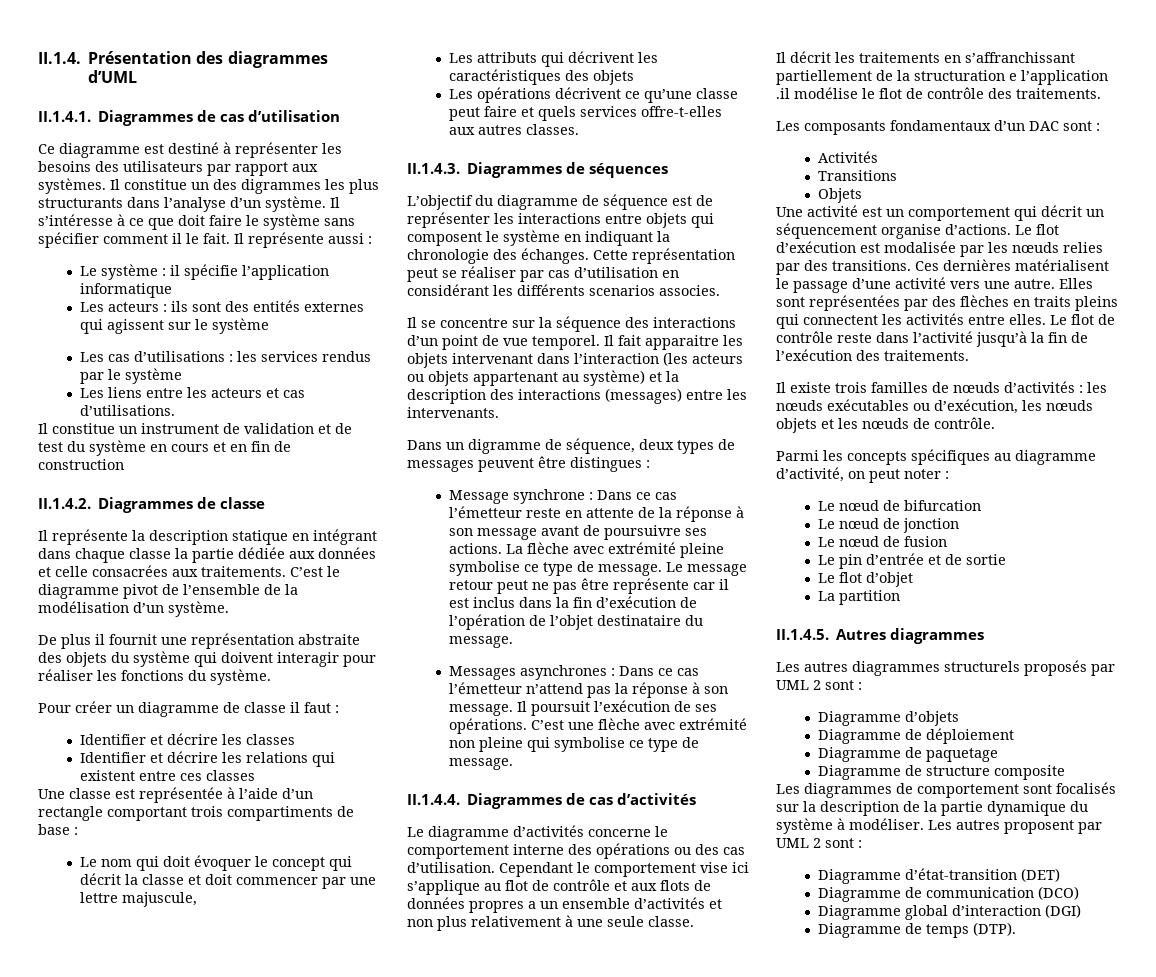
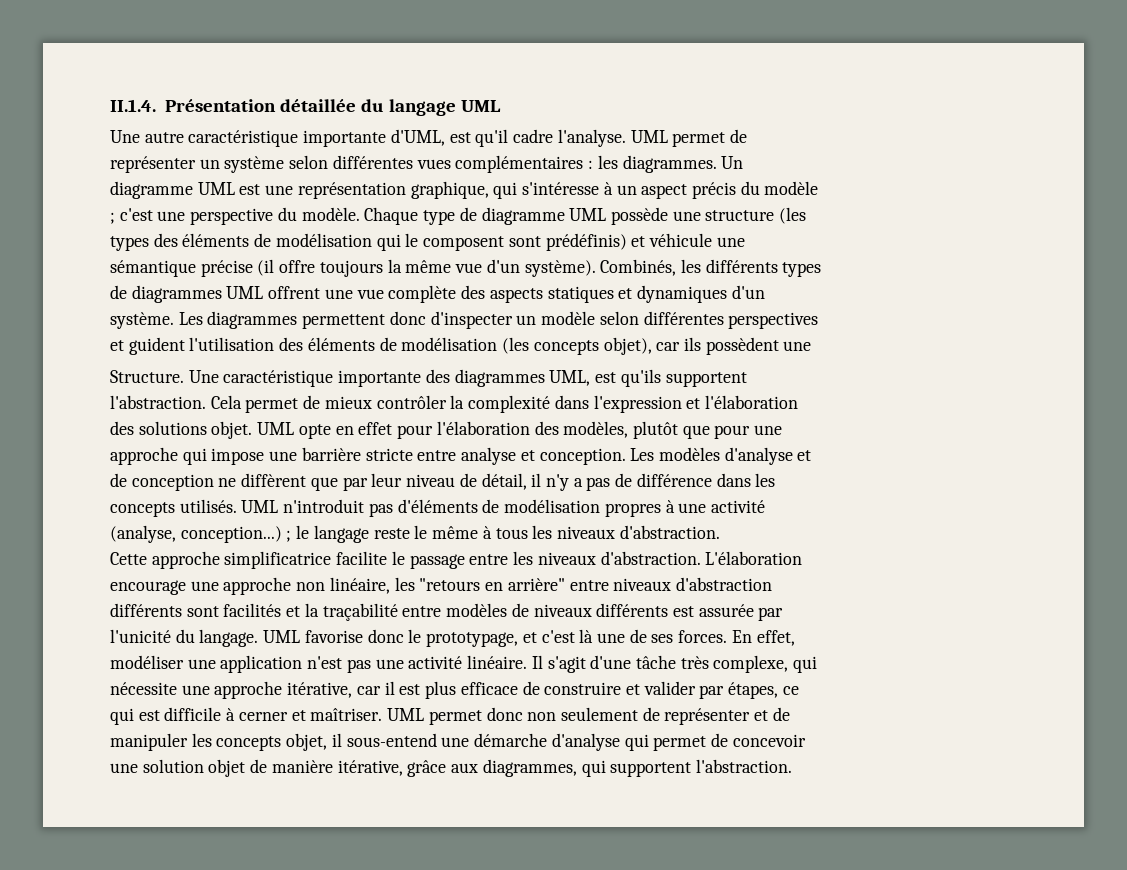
- II.1.4. Présentation des diagrammes d’UML
- II.1.4.1. Diagrammes de cas d’utilisation
- Ce diagramme est destiné à représenter les besoins des utilisateurs par rapport aux systèmes. Il constitue un des digrammes les plus structurants dans l’analyse d’un système. Il s’intéresse à ce que doit faire le système sans spécifier comment il le fait. Il représente aussi :
- Le système : il spécifie l’application informatique
- Les acteurs : ils sont des entités externes qui agissent sur le système
- Les cas d’utilisations : les services rendus par le système
- Les liens entre les acteurs et cas d’utilisations.
- Il constitue un instrument de validation et de test du système en cours et en fin de construction
- II.1.4.2. Diagrammes de classe
- Il représente la description statique en intégrant dans chaque classe la partie dédiée aux données et celle consacrées aux traitements. C’est le diagramme pivot de l’ensemble de la modélisation d’un système.
- De plus il fournit une représentation abstraite des objets du système qui doivent interagir pour réaliser les fonctions du système.
- Pour créer un diagramme de classe il faut :
- Identifier et décrire les classes
- Identifier et décrire les relations qui existent entre ces classes
- Une classe est représentée à l’aide d’un rectangle comportant trois compartiments de base :
- Le nom qui doit évoquer le concept qui décrit la classe et doit commencer par une lettre majuscule,
- Les attributs qui décrivent les caractéristiques des objets
- Les opérations décrivent ce qu’une classe peut faire et quels services offre-t-elles aux autres classes.
- II.1.4.3. Diagrammes de séquences
- L’objectif du diagramme de séquence est de représenter les interactions entre objets qui composent le système en indiquant la chronologie des échanges. Cette représentation peut se réaliser par cas d’utilisation en considérant les différents scenarios associes.
- Il se concentre sur la séquence des interactions d’un point de vue temporel. Il fait apparaitre les objets intervenant dans l’interaction (les acteurs ou objets appartenant au système) et la description des interactions (messages) entre les intervenants.
- Dans un digramme de séquence, deux types de messages peuvent être distingues :
- Message synchrone : Dans ce cas l’émetteur reste en attente de la réponse à son message avant de poursuivre ses actions. La flèche avec extrémité pleine symbolise ce type de message. Le message retour peut ne pas être représente car il est inclus dans la fin d’exécution de l’opération de l’objet destinataire du message.
- Messages asynchrones : Dans ce cas l’émetteur n’attend pas la réponse à son message. Il poursuit l’exécution de ses opérations. C’est une flèche avec extrémité non pleine qui symbolise ce type de message.
- II.1.4.4. Diagrammes de cas d’activités
- Le diagramme d’activités concerne le comportement interne des opérations ou des cas d’utilisation. Cependant le comportement vise ici s’applique au flot de contrôle et aux flots de données propres a un ensemble d’activités et non plus relativement à une seule classe.
- Il décrit les traitements en s’affranchissant partiellement de la structuration e l’application .il modélise le flot de contrôle des traitements.
- Les composants fondamentaux d’un DAC sont :
- Activités
- Transitions
- Objets
- Une activité est un comportement qui décrit un séquencement organise d’actions. Le flot d’exécution est modalisée par les nœuds relies par des transitions. Ces dernières matérialisent le passage d’une activité vers une autre. Elles sont représentées par des flèches en traits pleins qui connectent les activités entre elles. Le flot de contrôle reste dans l’activité jusqu’à la fin de l’exécution des traitements.
- Il existe trois familles de nœuds d’activités : les nœuds exécutables ou d’exécution, les nœuds objets et les nœuds de contrôle.
- Parmi les concepts spécifiques au diagramme d’activité, on peut noter :
- Le nœud de bifurcation
- Le nœud de jonction
- Le nœud de fusion
- Le pin d’entrée et de sortie
- Le flot d’objet
- La partition
- II.1.4.5. Autres diagrammes
- Les autres diagrammes structurels proposés par UML 2 sont :
- Diagramme d’objets
- Diagramme de déploiement
- Diagramme de paquetage
- Diagramme de structure composite
- Les diagrammes de comportement sont focalisés sur la description de la partie dynamique du système à modéliser. Les autres proposent par UML 2 sont :
- Diagramme d’état-transition (DET)
- Diagramme de communication (DCO)
- Diagramme global d’interaction (DGI)
- Diagramme de temps (DTP).
+ II.1.4. Présentation détaillée du langage UML
+ Une autre caractéristique importante d'UML, est qu'il cadre l'analyse. UML permet de
+ représenter un système selon différentes vues complémentaires : les diagrammes. Un
+ diagramme UML est une représentation graphique, qui s'intéresse à un aspect précis du modèle
+ ; c'est une perspective du modèle. Chaque type de diagramme UML possède une structure (les
+ types des éléments de modélisation qui le composent sont prédéfinis) et véhicule une
+ sémantique précise (il offre toujours la même vue d'un système). Combinés, les différents types
+ de diagrammes UML offrent une vue complète des aspects statiques et dynamiques d'un
+ système. Les diagrammes permettent donc d'inspecter un modèle selon différentes perspectives
+ et guident l'utilisation des éléments de modélisation (les concepts objet), car ils possèdent une
+ Structure. Une caractéristique importante des diagrammes UML, est qu'ils supportent
+ l'abstraction. Cela permet de mieux contrôler la complexité dans l'expression et l'élaboration
+ des solutions objet. UML opte en effet pour l'élaboration des modèles, plutôt que pour une
+ approche qui impose une barrière stricte entre analyse et conception. Les modèles d'analyse et
+ de conception ne diffèrent que par leur niveau de détail, il n'y a pas de différence dans les
+ concepts utilisés. UML n'introduit pas d'éléments de modélisation propres à une activité
+ (analyse, conception...) ; le langage reste le même à tous les niveaux d'abstraction.
+ Cette approche simplificatrice facilite le passage entre les niveaux d'abstraction. L'élaboration
+ encourage une approche non linéaire, les "retours en arrière" entre niveaux d'abstraction
+ différents sont facilités et la traçabilité entre modèles de niveaux différents est assurée par
+ l'unicité du langage. UML favorise donc le prototypage, et c'est là une de ses forces. En effet,
+ modéliser une application n'est pas une activité linéaire. Il s'agit d'une tâche très complexe, qui
+ nécessite une approche itérative, car il est plus efficace de construire et valider par étapes, ce
+ qui est difficile à cerner et maîtriser. UML permet donc non seulement de représenter et de
+ manipuler les concepts objet, il sous-entend une démarche d'analyse qui permet de concevoir
+ une solution objet de manière itérative, grâce aux diagrammes, qui supportent l'abstraction.

